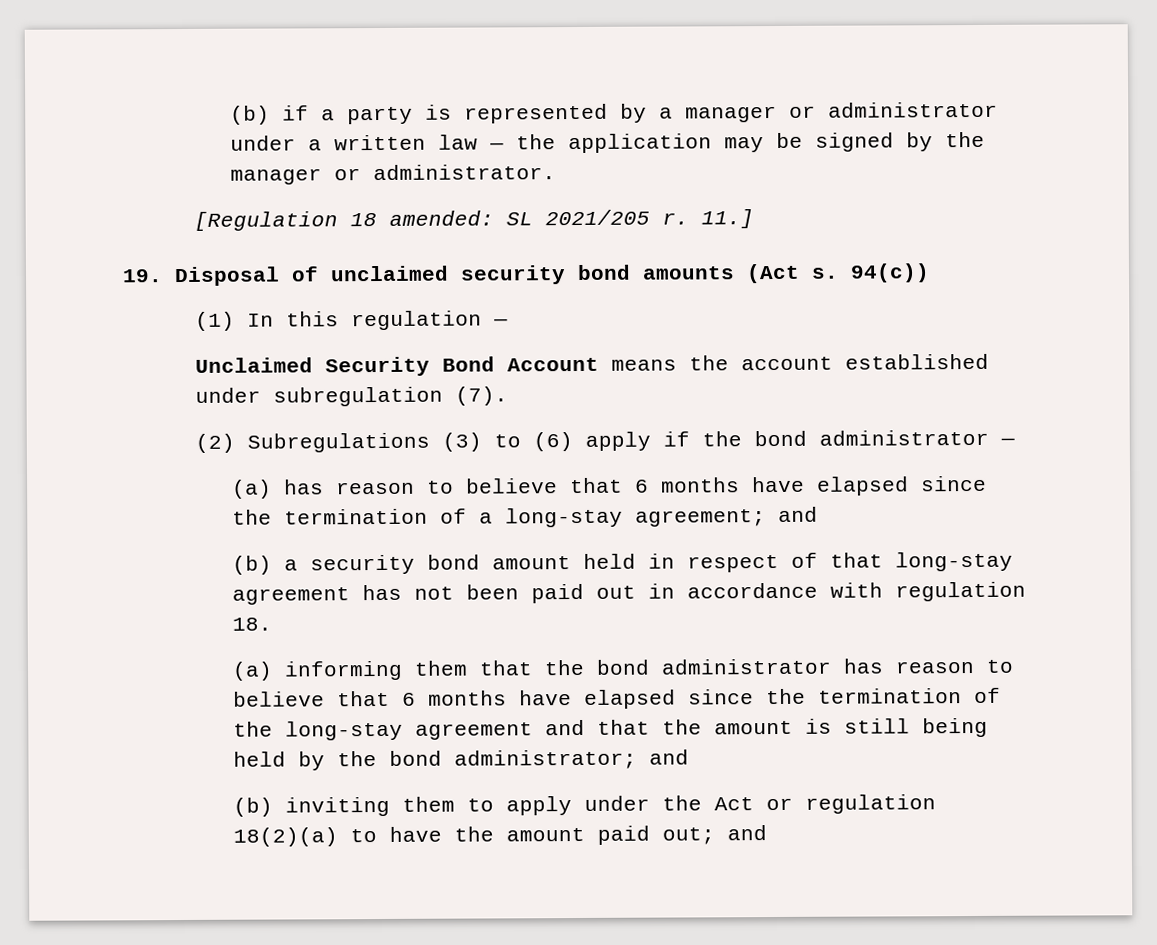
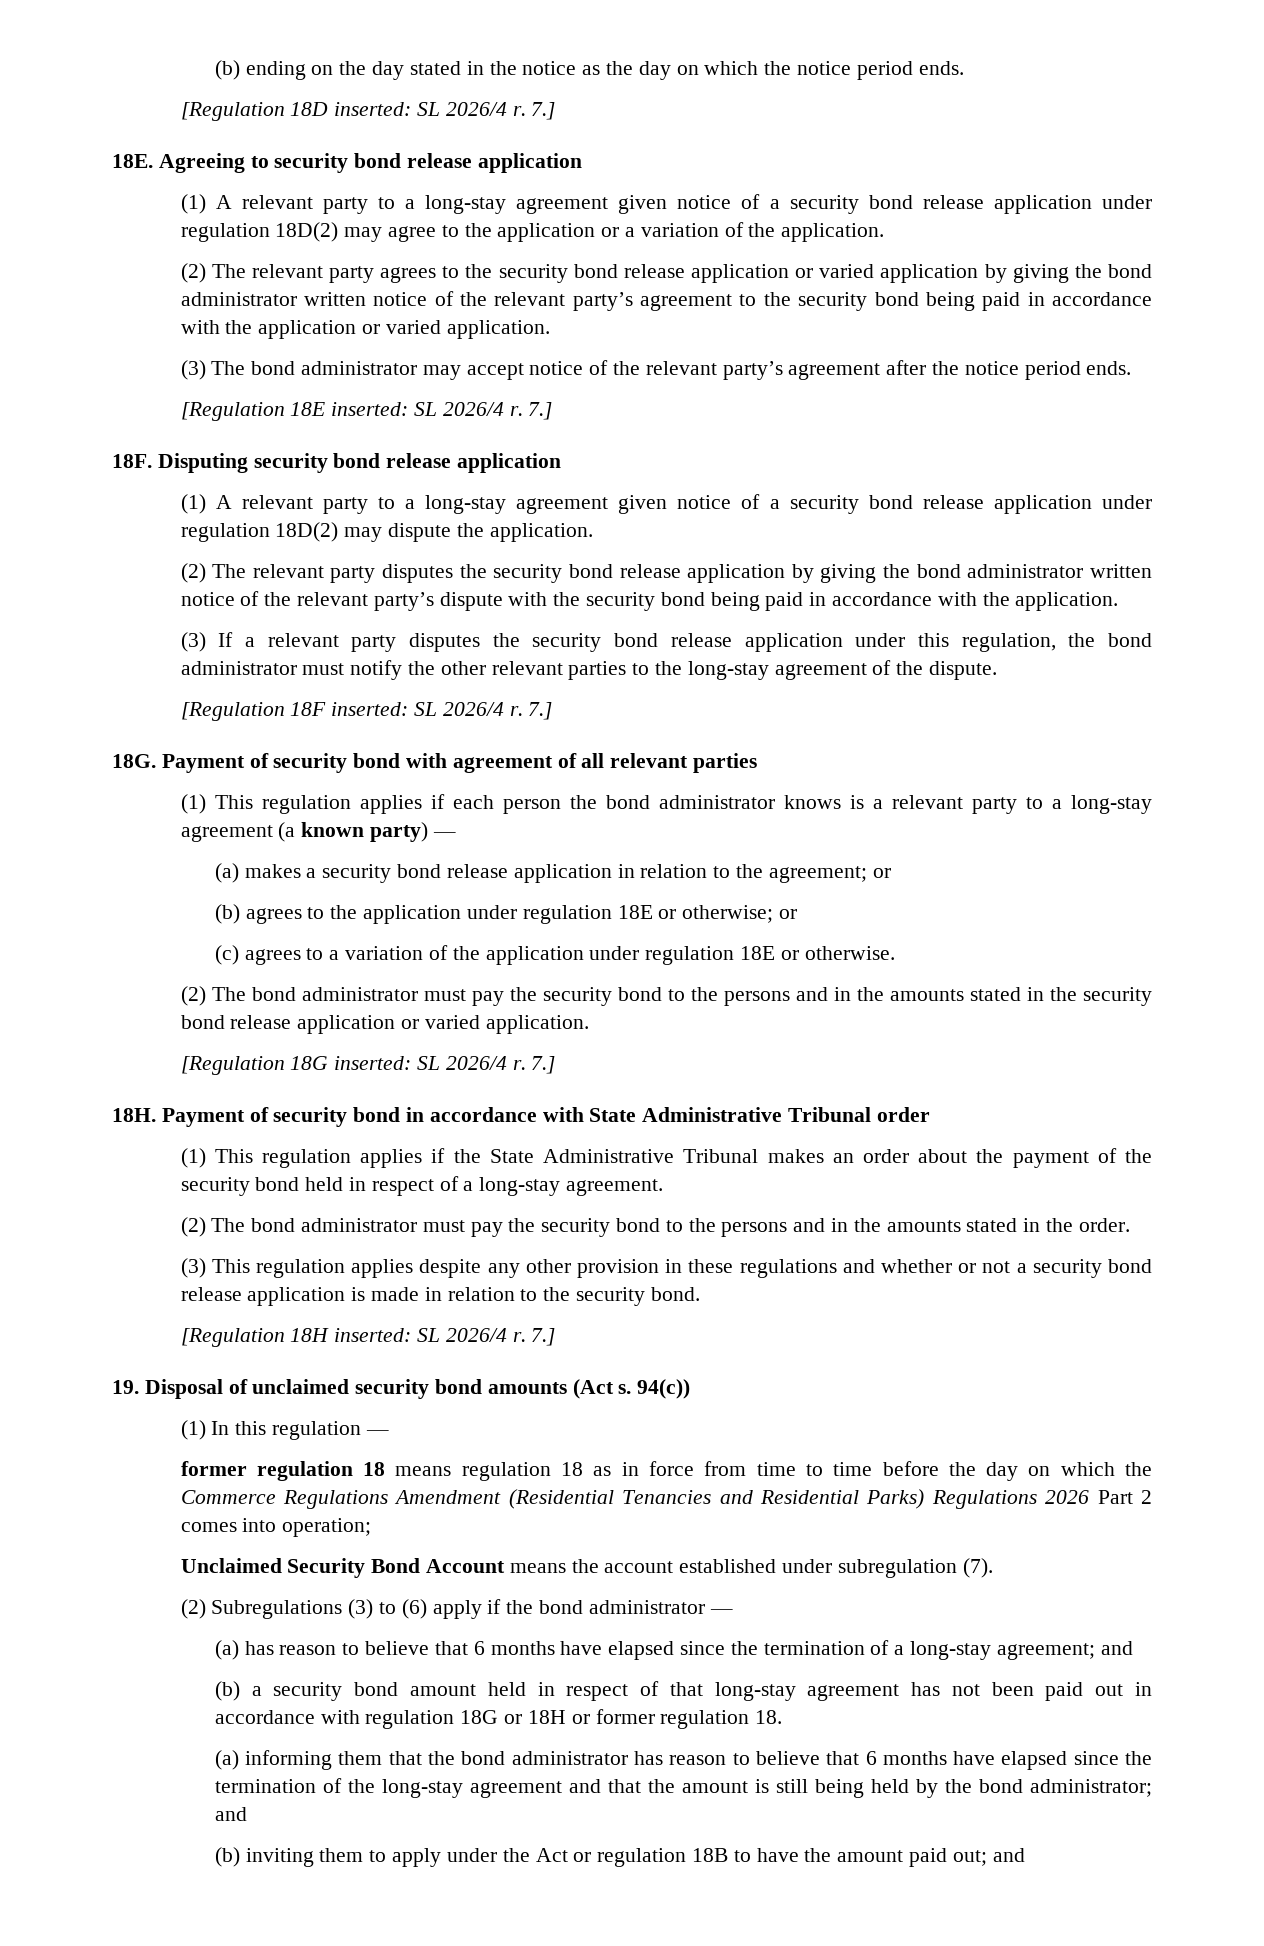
- (b) if a party is represented by a manager or administrator under a written law — the application may be signed by the manager or administrator.
- [Regulation 18 amended: SL 2021/205 r. 11.]
+ (b) ending on the day stated in the notice as the day on which the notice period ends.
+ [Regulation 18D inserted: SL 2026/4 r. 7.]
+ 18E. Agreeing to security bond release application
+ (1) A relevant party to a long-stay agreement given notice of a security bond release application under regulation 18D(2) may agree to the application or a variation of the application.
+ (2) The relevant party agrees to the security bond release application or varied application by giving the bond administrator written notice of the relevant party’s agreement to the security bond being paid in accordance with the application or varied application.
+ (3) The bond administrator may accept notice of the relevant party’s agreement after the notice period ends.
+ [Regulation 18E inserted: SL 2026/4 r. 7.]
+ 18F. Disputing security bond release application
+ (1) A relevant party to a long-stay agreement given notice of a security bond release application under regulation 18D(2) may dispute the application.
+ (2) The relevant party disputes the security bond release application by giving the bond administrator written notice of the relevant party’s dispute with the security bond being paid in accordance with the application.
+ (3) If a relevant party disputes the security bond release application under this regulation, the bond administrator must notify the other relevant parties to the long-stay agreement of the dispute.
+ [Regulation 18F inserted: SL 2026/4 r. 7.]
+ 18G. Payment of security bond with agreement of all relevant parties
+ (1) This regulation applies if each person the bond administrator knows is a relevant party to a long-stay agreement (a known party) —
+ (a) makes a security bond release application in relation to the agreement; or
+ (b) agrees to the application under regulation 18E or otherwise; or
+ (c) agrees to a variation of the application under regulation 18E or otherwise.
+ (2) The bond administrator must pay the security bond to the persons and in the amounts stated in the security bond release application or varied application.
+ [Regulation 18G inserted: SL 2026/4 r. 7.]
+ 18H. Payment of security bond in accordance with State Administrative Tribunal order
+ (1) This regulation applies if the State Administrative Tribunal makes an order about the payment of the security bond held in respect of a long-stay agreement.
+ (2) The bond administrator must pay the security bond to the persons and in the amounts stated in the order.
+ (3) This regulation applies despite any other provision in these regulations and whether or not a security bond release application is made in relation to the security bond.
+ [Regulation 18H inserted: SL 2026/4 r. 7.]
+ former regulation 18 means regulation 18 as in force from time to time before the day on which the Commerce Regulations Amendment (Residential Tenancies and Residential Parks) Regulations 2026 Part 2 comes into operation;
- (b) a security bond amount held in respect of that long-stay agreement has not been paid out in accordance with regulation 18.
+ (b) a security bond amount held in respect of that long-stay agreement has not been paid out in accordance with regulation 18G or 18H or former regulation 18.
- (b) inviting them to apply under the Act or regulation 18(2)(a) to have the amount paid out; and
+ (b) inviting them to apply under the Act or regulation 18B to have the amount paid out; and

